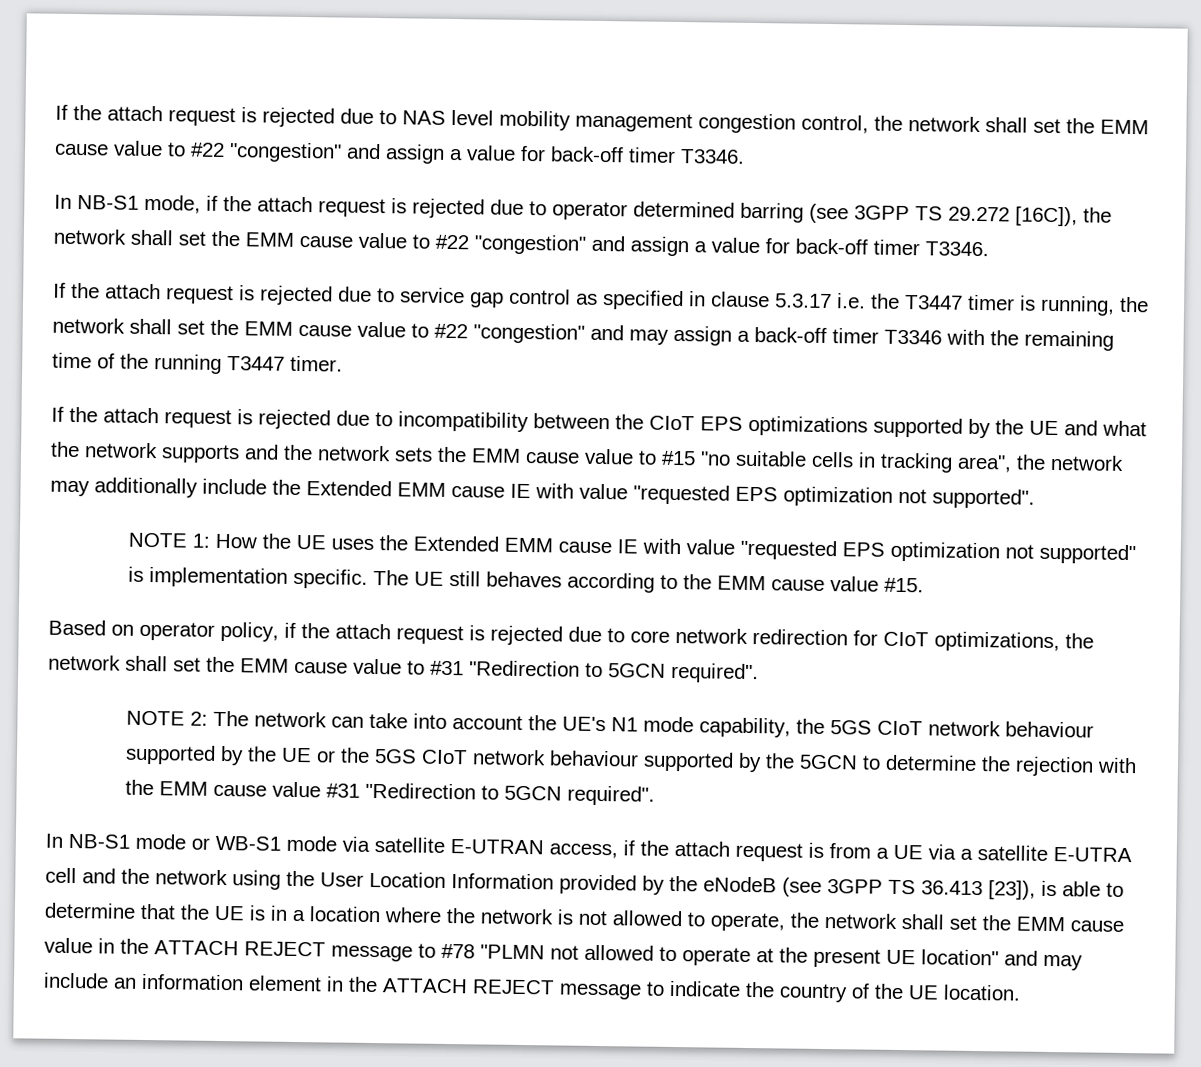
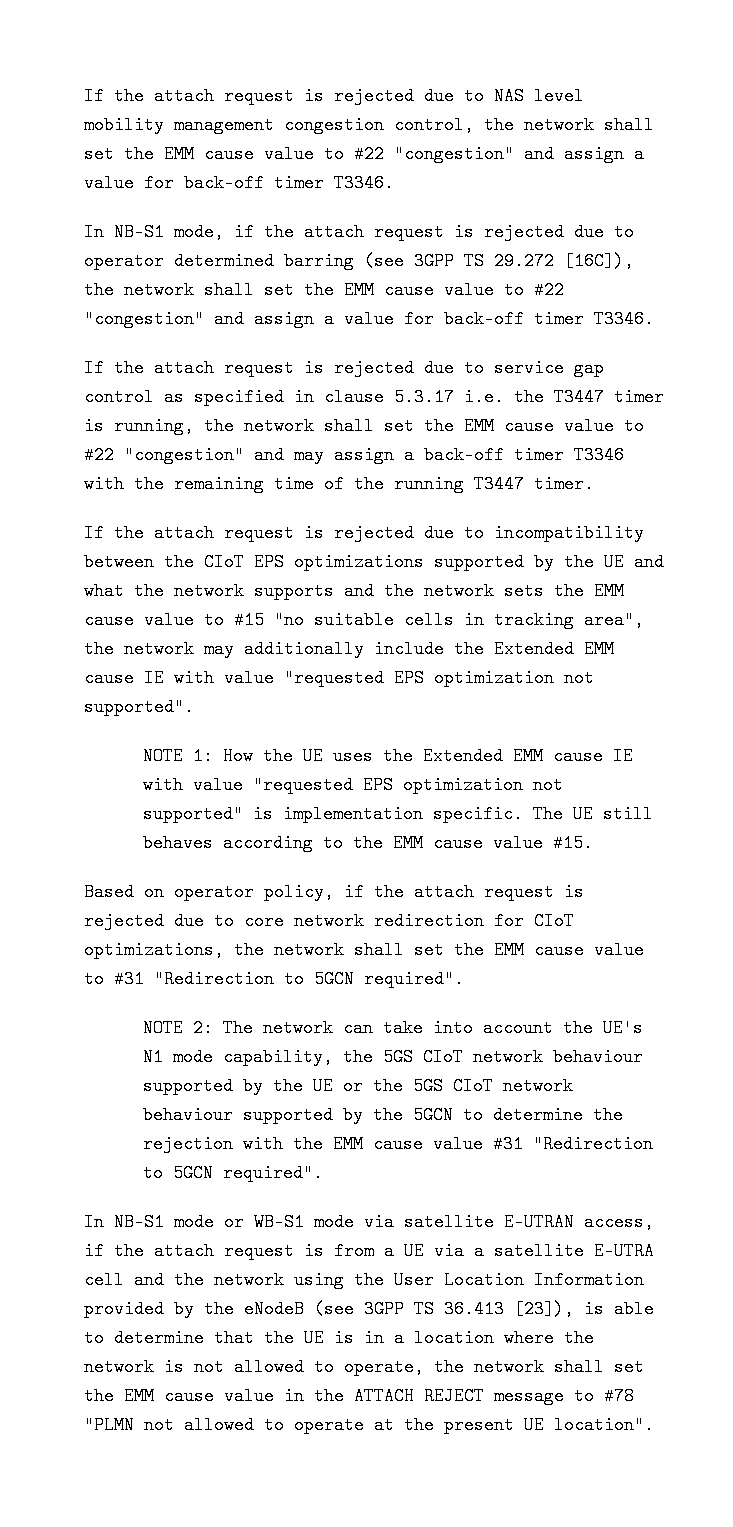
- In NB-S1 mode or WB-S1 mode via satellite E-UTRAN access, if the attach request is from a UE via a satellite E-UTRA cell and the network using the User Location Information provided by the eNodeB (see 3GPP TS 36.413 [23]), is able to determine that the UE is in a location where the network is not allowed to operate, the network shall set the EMM cause value in the ATTACH REJECT message to #78 "PLMN not allowed to operate at the present UE location" and may include an information element in the ATTACH REJECT message to indicate the country of the UE location.
+ In NB-S1 mode or WB-S1 mode via satellite E-UTRAN access, if the attach request is from a UE via a satellite E-UTRA cell and the network using the User Location Information provided by the eNodeB (see 3GPP TS 36.413 [23]), is able to determine that the UE is in a location where the network is not allowed to operate, the network shall set the EMM cause value in the ATTACH REJECT message to #78 "PLMN not allowed to operate at the present UE location".

